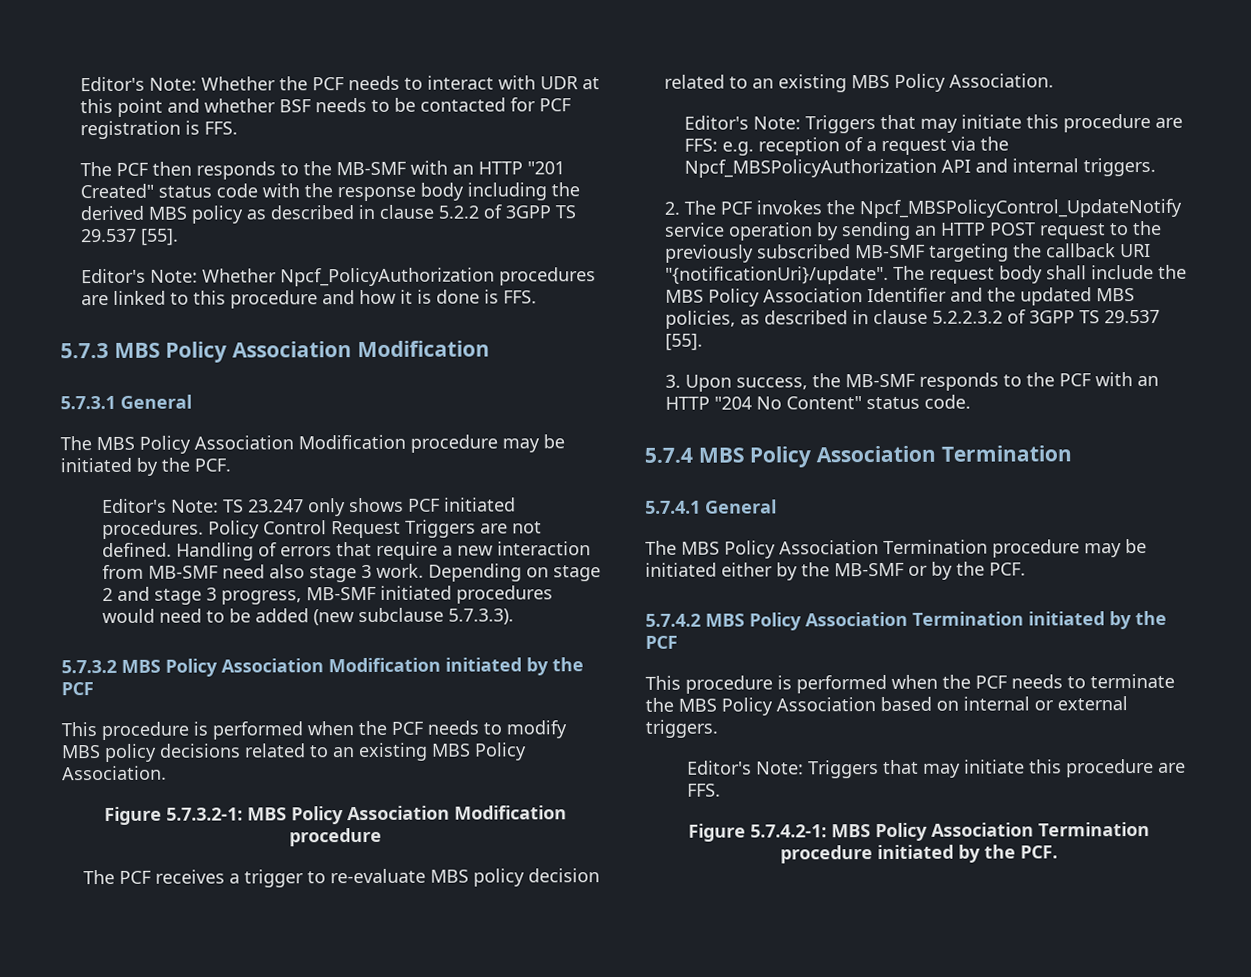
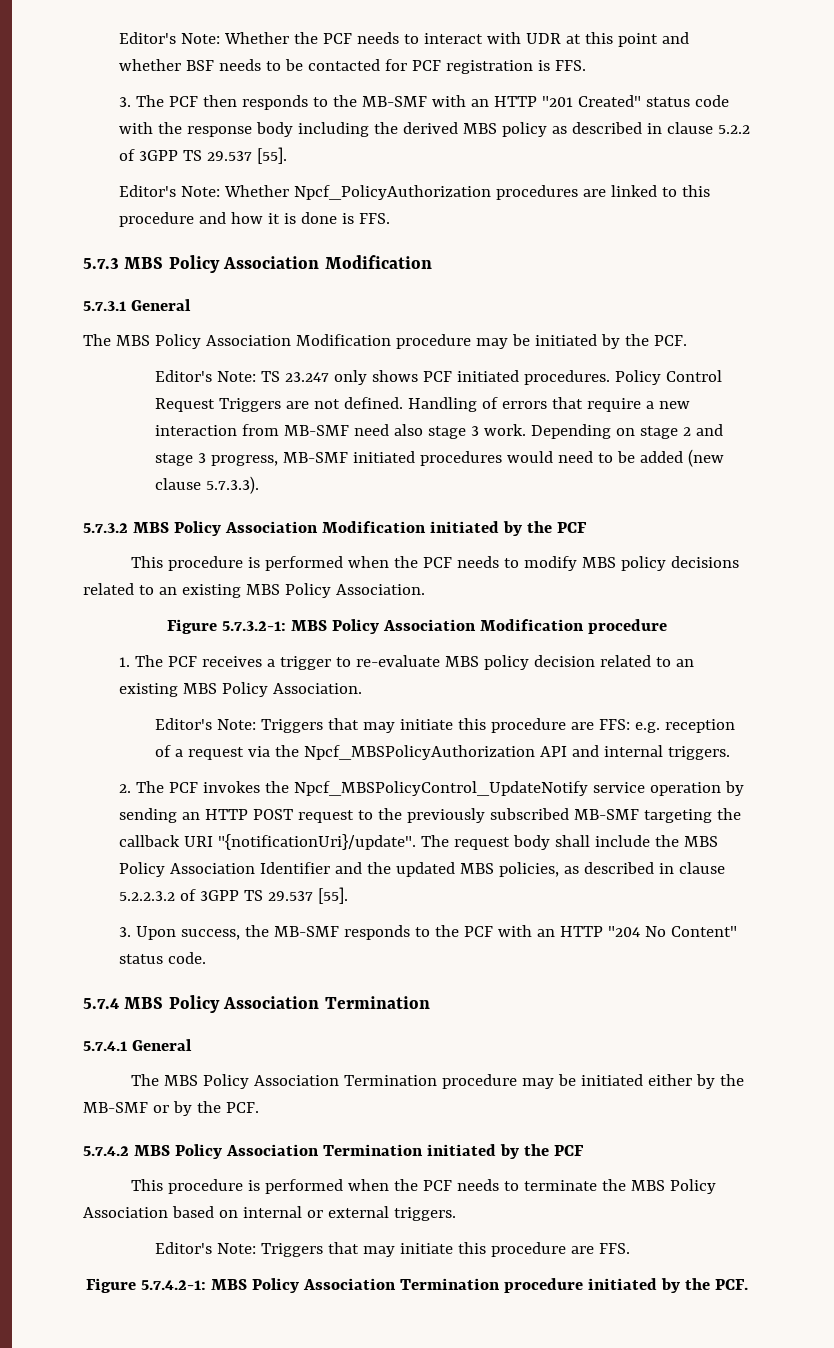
- The PCF then responds to the MB-SMF with an HTTP "201 Created" status code with the response body including the derived MBS policy as described in clause 5.2.2 of 3GPP TS 29.537 [55].
+ 3. The PCF then responds to the MB-SMF with an HTTP "201 Created" status code with the response body including the derived MBS policy as described in clause 5.2.2 of 3GPP TS 29.537 [55].
- Depending on stage 2 and stage 3 progress, MB-SMF initiated procedures would need to be added (new subclause 5.7.3.3).
+ Depending on stage 2 and stage 3 progress, MB-SMF initiated procedures would need to be added (new clause 5.7.3.3).
- The PCF receives a trigger to re-evaluate MBS policy decision related to an existing MBS Policy Association.
+ 1. The PCF receives a trigger to re-evaluate MBS policy decision related to an existing MBS Policy Association.

